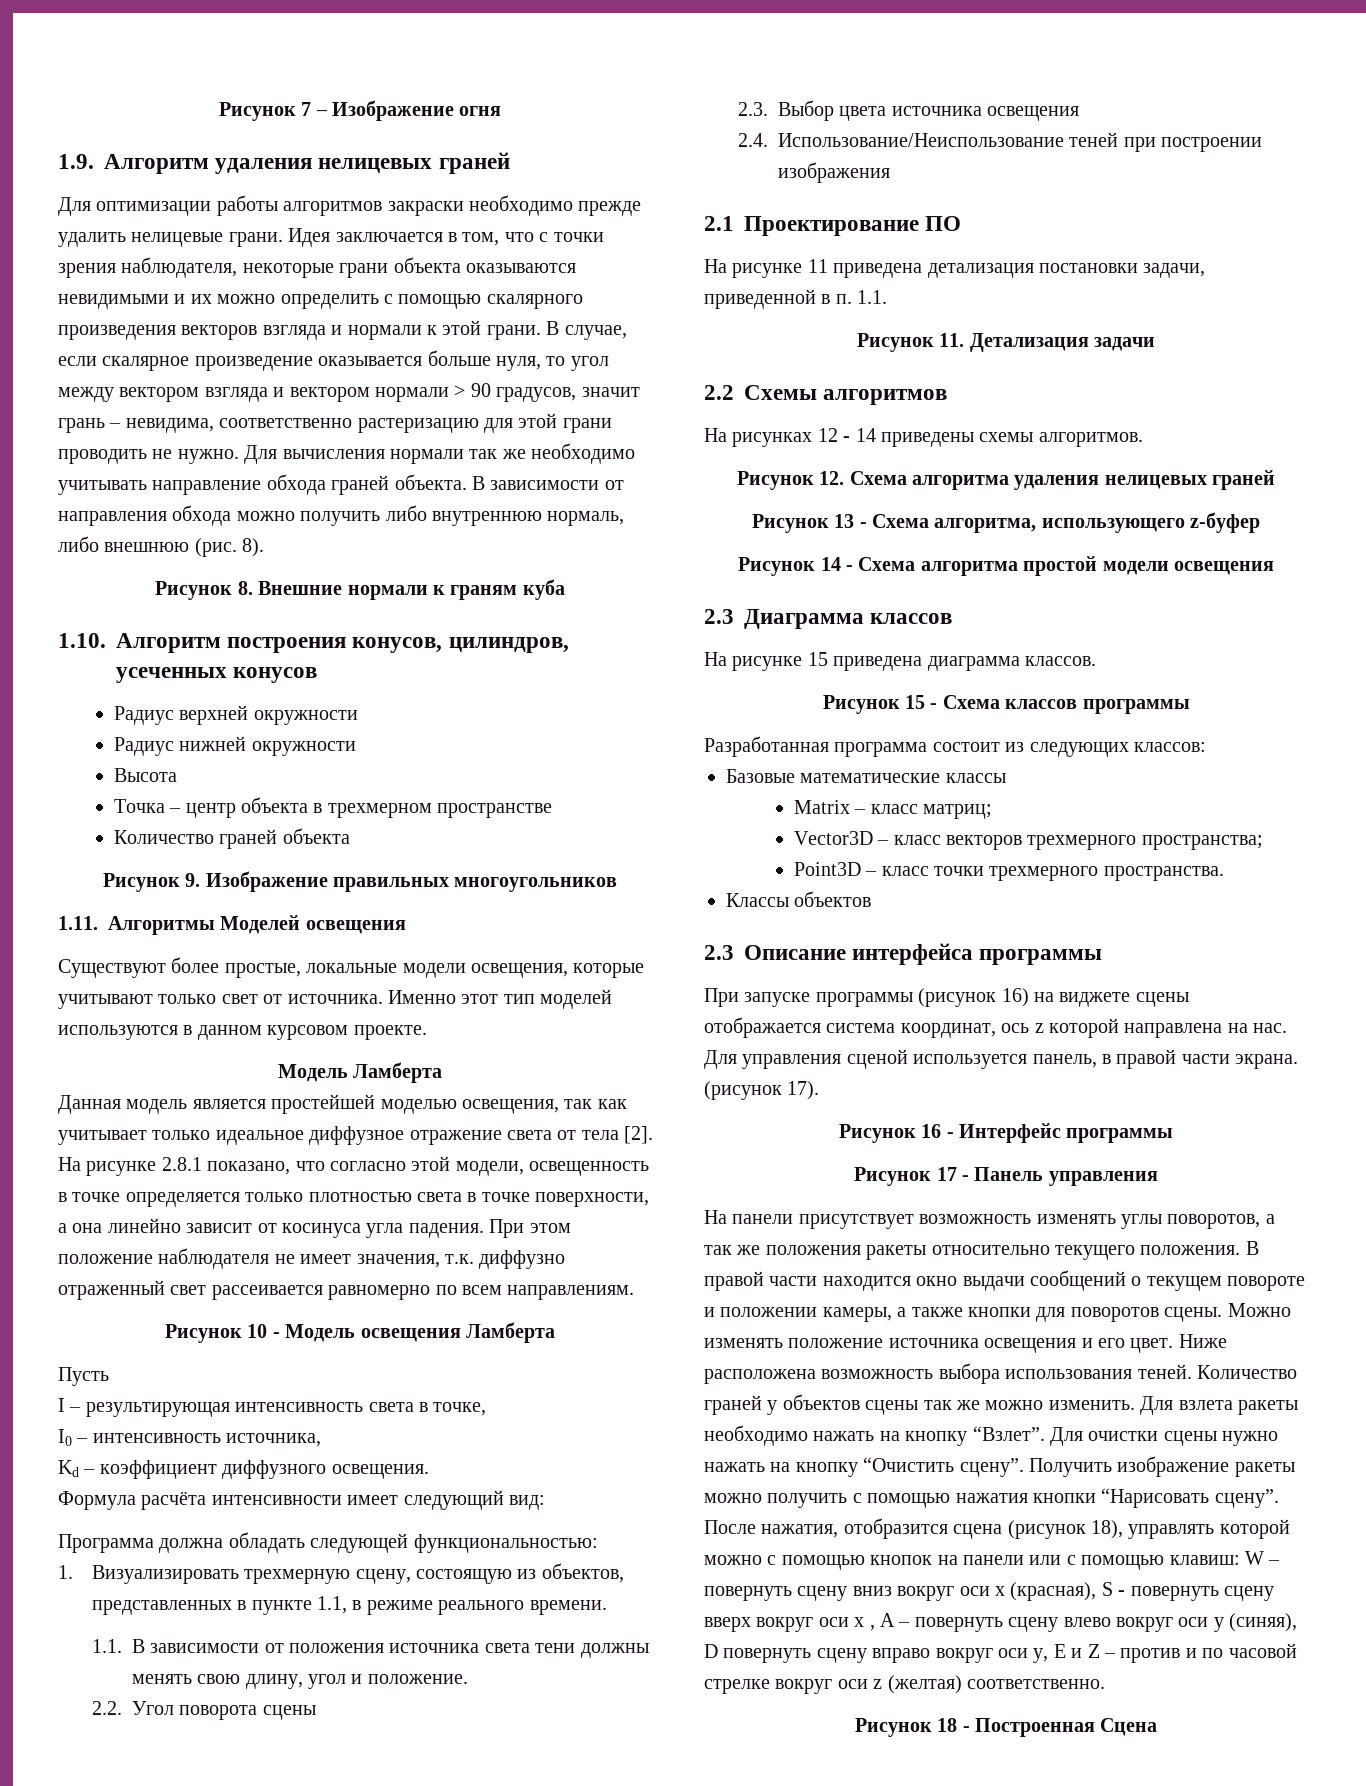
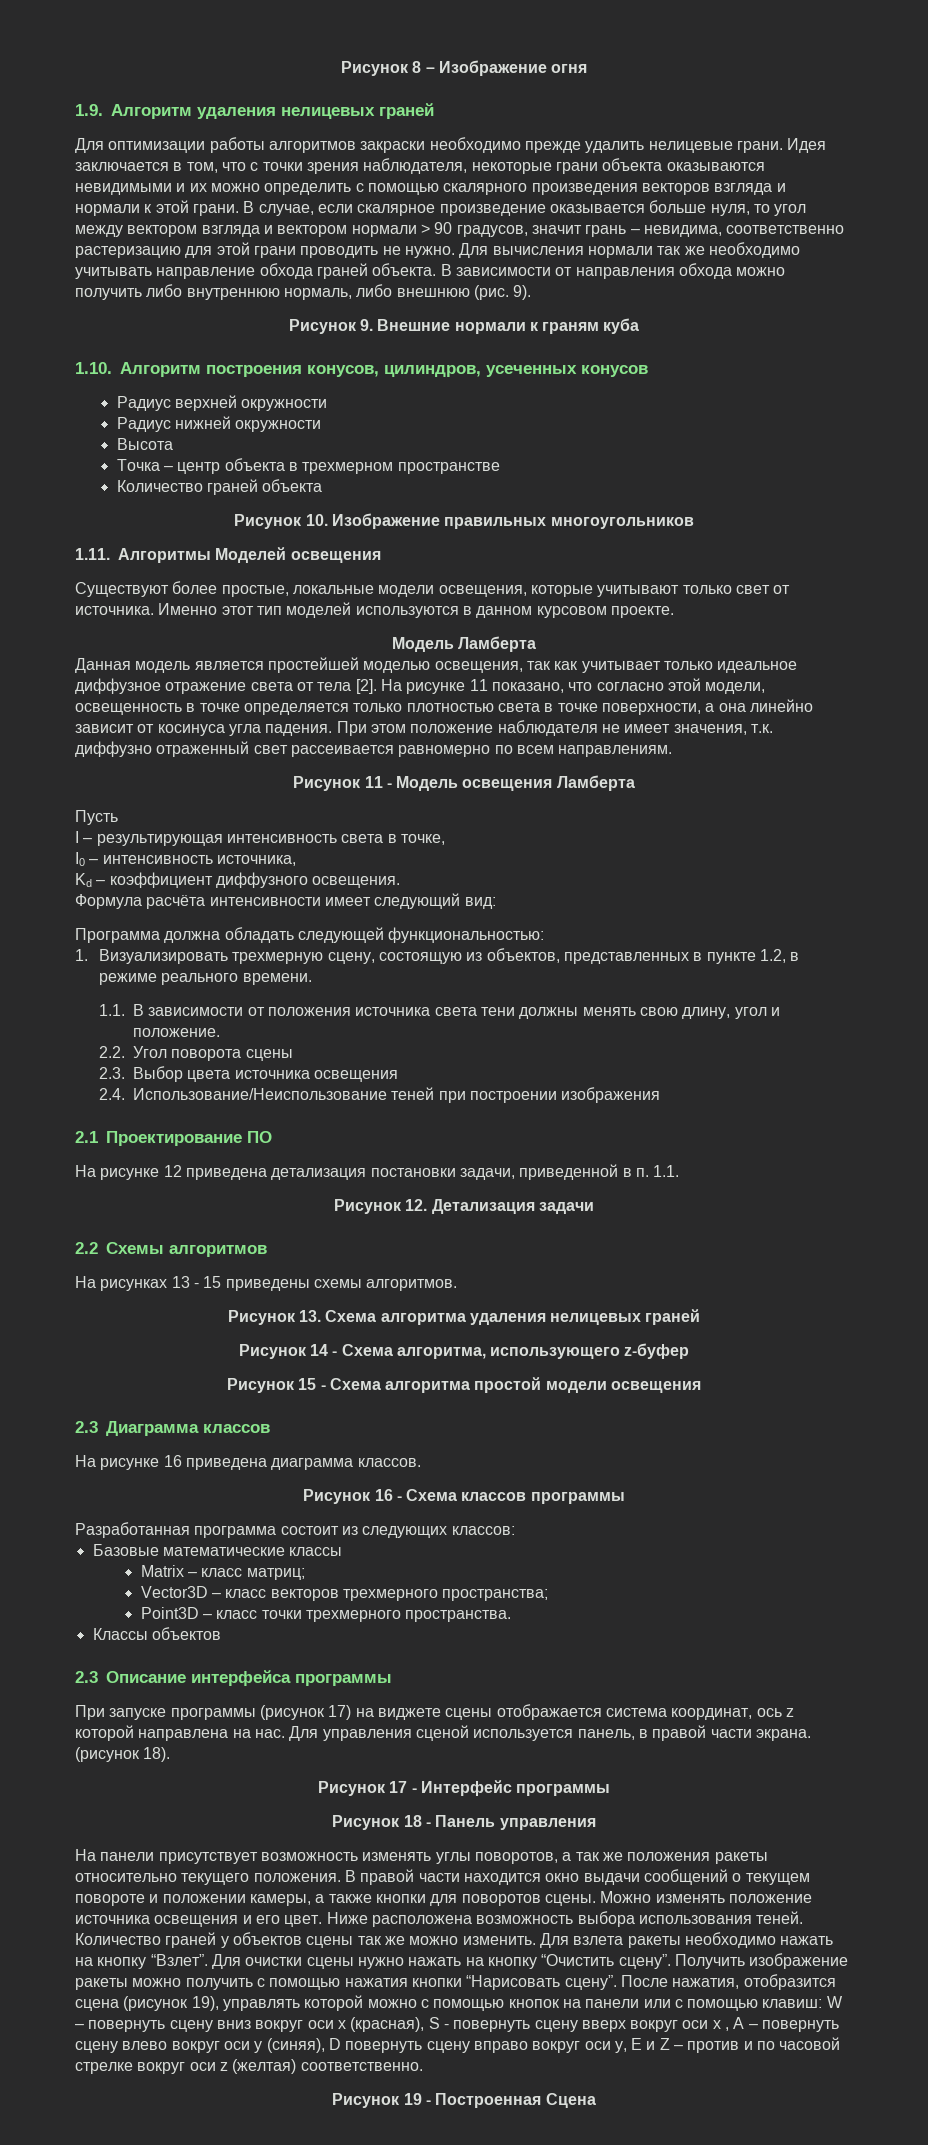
- Рисунок 7 – Изображение огня
+ Рисунок 8 – Изображение огня
- 8).
- Рисунок 8. Внешние нормали к граням куба
+ 9).
+ Рисунок 9. Внешние нормали к граням куба
- Рисунок 9. Изображение правильных многоугольников
+ Рисунок 10. Изображение правильных многоугольников
- На рисунке 2.8.1 показано, что согласно этой модели, освещенность в точке определяется только плотностью света в точке поверхности, а она линейно зависит от косинуса угла падения.
+ На рисунке 11 показано, что согласно этой модели, освещенность в точке определяется только плотностью света в точке поверхности, а она линейно зависит от косинуса угла падения.
- Рисунок 10 - Модель освещения Ламберта
+ Рисунок 11 - Модель освещения Ламберта
- 1. Визуализировать трехмерную сцену, состоящую из объектов, представленных в пункте 1.1, в режиме реального времени.
+ 1. Визуализировать трехмерную сцену, состоящую из объектов, представленных в пункте 1.2, в режиме реального времени.
- На рисунке 11 приведена детализация постановки задачи, приведенной в п. 1.1.
+ На рисунке 12 приведена детализация постановки задачи, приведенной в п. 1.1.
- Рисунок 11. Детализация задачи
+ Рисунок 12. Детализация задачи
- На рисунках 12 - 14 приведены схемы алгоритмов.
+ На рисунках 13 - 15 приведены схемы алгоритмов.
- Рисунок 12. Схема алгоритма удаления нелицевых граней
+ Рисунок 13. Схема алгоритма удаления нелицевых граней
- Рисунок 13 - Схема алгоритма, использующего z-буфер
+ Рисунок 14 - Схема алгоритма, использующего z-буфер
- Рисунок 14 - Схема алгоритма простой модели освещения
+ Рисунок 15 - Схема алгоритма простой модели освещения
- На рисунке 15 приведена диаграмма классов.
+ На рисунке 16 приведена диаграмма классов.
- Рисунок 15 - Схема классов программы
+ Рисунок 16 - Схема классов программы
- При запуске программы (рисунок 16) на виджете сцены отображается система координат, ось z которой направлена на нас.
+ При запуске программы (рисунок 17) на виджете сцены отображается система координат, ось z которой направлена на нас.
- (рисунок 17).
- Рисунок 16 - Интерфейс программы
+ (рисунок 18).
+ Рисунок 17 - Интерфейс программы
- Рисунок 17 - Панель управления
+ Рисунок 18 - Панель управления
- После нажатия, отобразится сцена (рисунок 18), управлять которой можно с помощью кнопок на панели или с помощью клавиш:
+ После нажатия, отобразится сцена (рисунок 19), управлять которой можно с помощью кнопок на панели или с помощью клавиш:
- Рисунок 18 - Построенная Сцена
+ Рисунок 19 - Построенная Сцена

